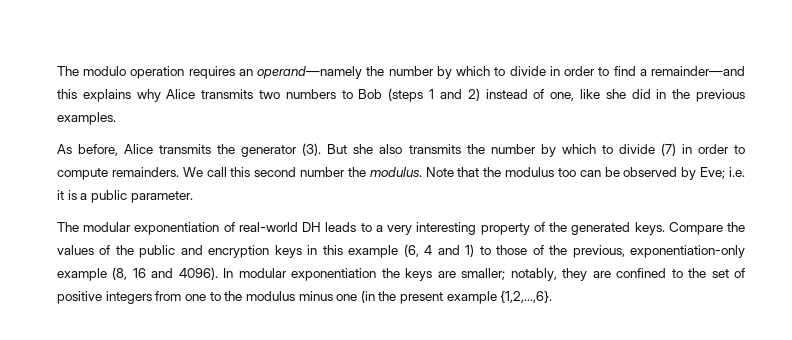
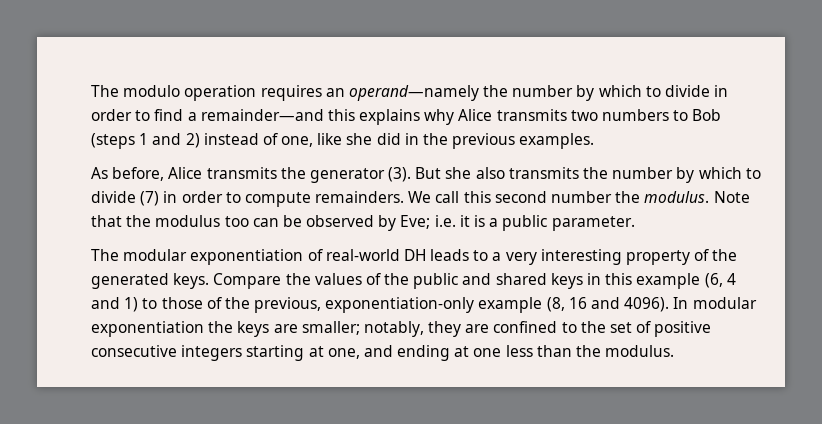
- Compare the values of the public and encryption keys in this example (6, 4 and 1) to those of the previous, exponentiation-only example (8, 16 and 4096).
+ Compare the values of the public and shared keys in this example (6, 4 and 1) to those of the previous, exponentiation-only example (8, 16 and 4096).
- In modular exponentiation the keys are smaller; notably, they are confined to the set of positive integers from one to the modulus minus one (in the present example {1,2,…,6}.
+ In modular exponentiation the keys are smaller; notably, they are confined to the set of positive consecutive integers starting at one, and ending at one less than the modulus.

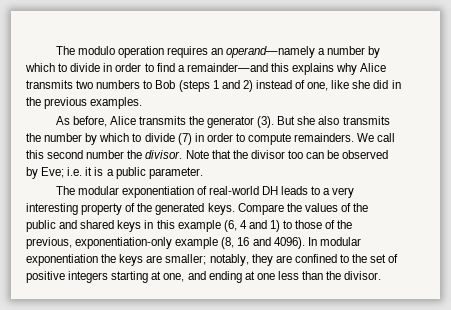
- The modulo operation requires an operand—namely the number by which to divide in order to find a remainder—and this explains why Alice transmits two numbers to Bob (steps 1 and 2) instead of one, like she did in the previous examples.
+ The modulo operation requires an operand—namely a number by which to divide in order to find a remainder—and this explains why Alice transmits two numbers to Bob (steps 1 and 2) instead of one, like she did in the previous examples.
- We call this second number the modulus.
+ We call this second number the divisor.
- Note that the modulus too can be observed by Eve; i.e. it is a public parameter.
+ Note that the divisor too can be observed by Eve; i.e. it is a public parameter.
- In modular exponentiation the keys are smaller; notably, they are confined to the set of positive consecutive integers starting at one, and ending at one less than the modulus.
+ In modular exponentiation the keys are smaller; notably, they are confined to the set of positive integers starting at one, and ending at one less than the divisor.

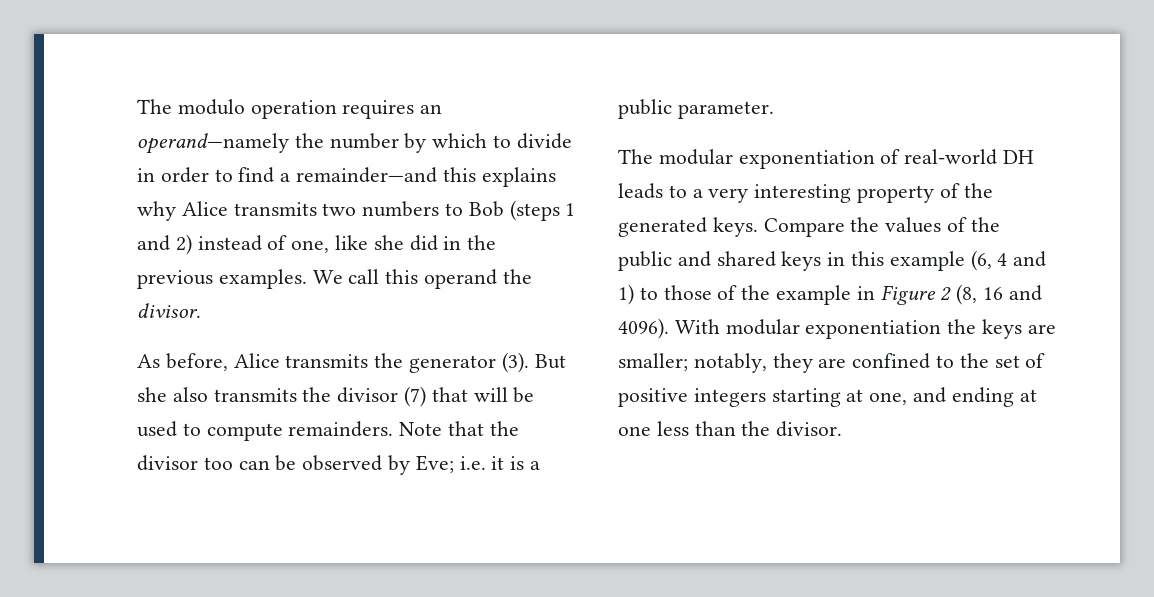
- The modulo operation requires an operand—namely a number by which to divide in order to find a remainder—and this explains why Alice transmits two numbers to Bob (steps 1 and 2) instead of one, like she did in the previous examples.
+ The modulo operation requires an operand—namely the number by which to divide in order to find a remainder—and this explains why Alice transmits two numbers to Bob (steps 1 and 2) instead of one, like she did in the previous examples. We call this operand the divisor.
- But she also transmits the number by which to divide (7) in order to compute remainders. We call this second number the divisor.
+ But she also transmits the divisor (7) that will be used to compute remainders.
- Compare the values of the public and shared keys in this example (6, 4 and 1) to those of the previous, exponentiation-only example (8, 16 and 4096).
+ Compare the values of the public and shared keys in this example (6, 4 and 1) to those of the example in Figure 2 (8, 16 and 4096).
- In modular exponentiation the keys are smaller; notably, they are confined to the set of positive integers starting at one, and ending at one less than the divisor.
+ With modular exponentiation the keys are smaller; notably, they are confined to the set of positive integers starting at one, and ending at one less than the divisor.

